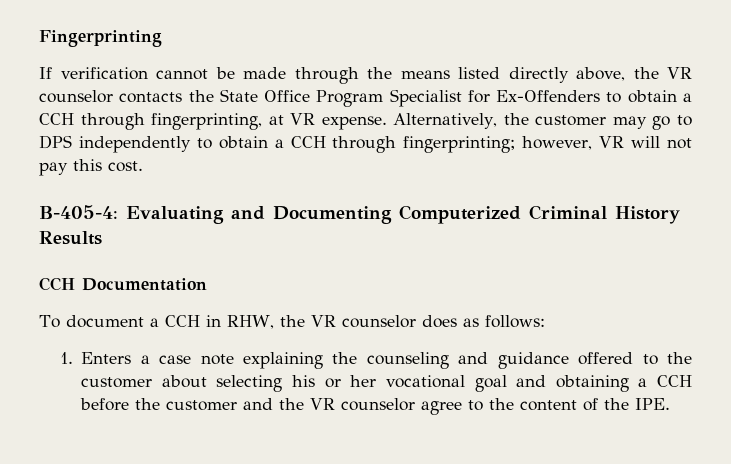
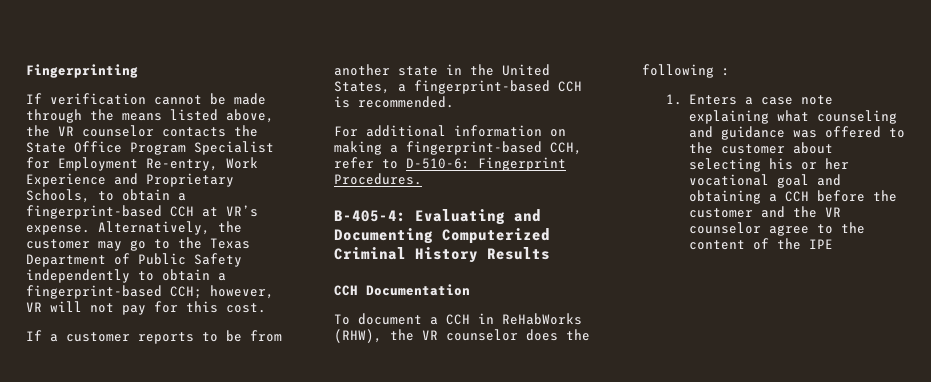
- If verification cannot be made through the means listed directly above, the VR counselor contacts the State Office Program Specialist for Ex-Offenders to obtain a CCH through fingerprinting, at VR expense.
+ If verification cannot be made through the means listed above, the VR counselor contacts the State Office Program Specialist for Employment Re-entry, Work Experience and Proprietary Schools, to obtain a fingerprint-based CCH at VR’s expense.
- Alternatively, the customer may go to DPS independently to obtain a CCH through fingerprinting; however, VR will not pay this cost.
+ Alternatively, the customer may go to the Texas Department of Public Safety independently to obtain a fingerprint-based CCH; however, VR will not pay for this cost.
+ If a customer reports to be from another state in the United States, a fingerprint-based CCH is recommended.
+ For additional information on making a fingerprint-based CCH, refer to D-510-6: Fingerprint Procedures.
- To document a CCH in RHW, the VR counselor does as follows:
+ To document a CCH in ReHabWorks (RHW), the VR counselor does the following :
- 1. Enters a case note explaining the counseling and guidance offered to the customer about selecting his or her vocational goal and obtaining a CCH before the customer and the VR counselor agree to the content of the IPE.
+ 1. Enters a case note explaining what counseling and guidance was offered to the customer about selecting his or her vocational goal and obtaining a CCH before the customer and the VR counselor agree to the content of the IPE

